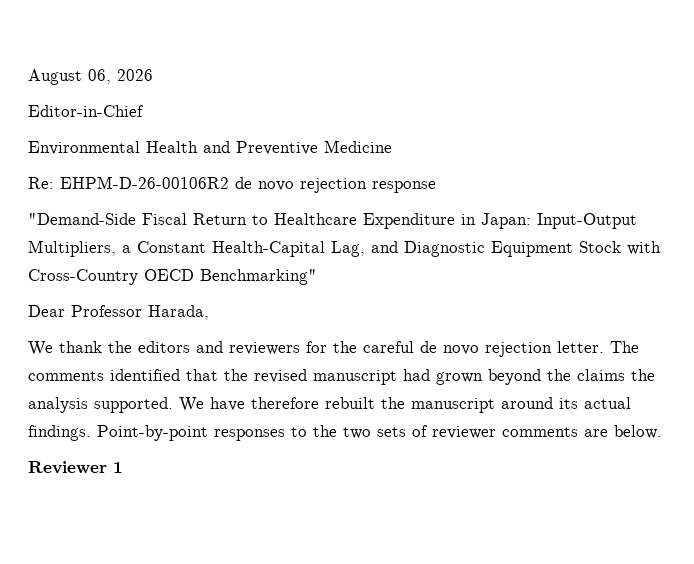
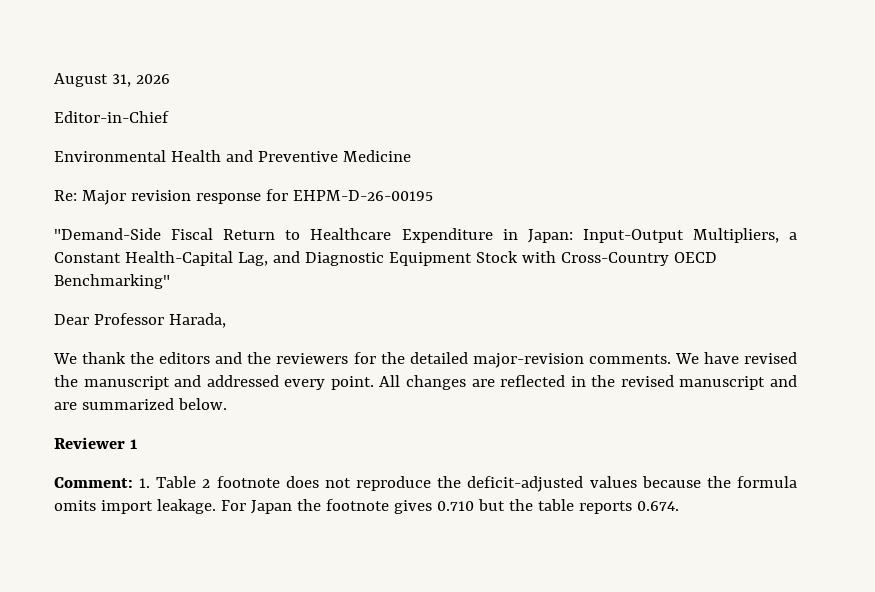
- August 06, 2026
+ August 31, 2026
- Re: EHPM-D-26-00106R2 de novo rejection response
+ Re: Major revision response for EHPM-D-26-00195
- We thank the editors and reviewers for the careful de novo rejection letter. The comments identified that the revised manuscript had grown beyond the claims the analysis supported. We have therefore rebuilt the manuscript around its actual findings. Point-by-point responses to the two sets of reviewer comments are below.
+ We thank the editors and the reviewers for the detailed major-revision comments. We have revised the manuscript and addressed every point. All changes are reflected in the revised manuscript and are summarized below.
  Reviewer 1
+ Comment: 1. Table 2 footnote does not reproduce the deficit-adjusted values because the formula omits import leakage. For Japan the footnote gives 0.710 but the table reports 0.674.

